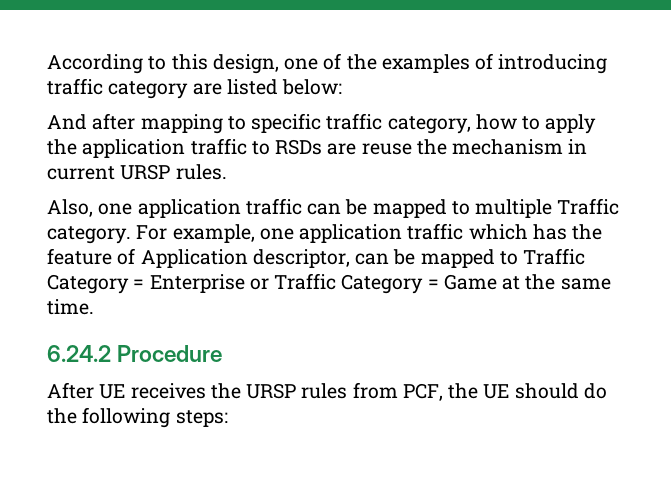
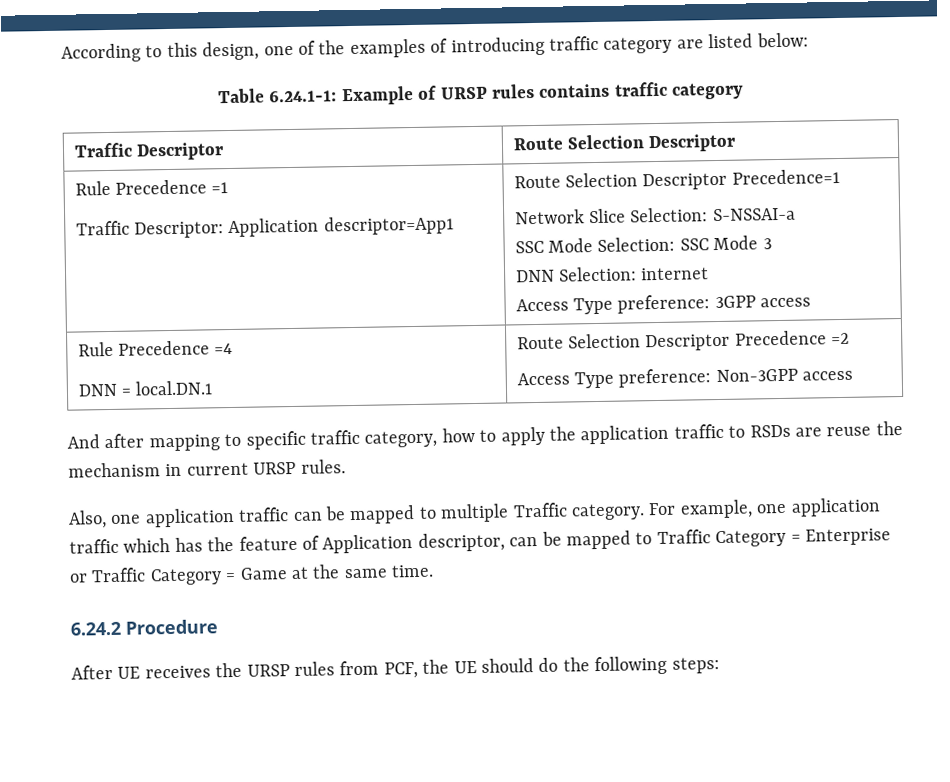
+ Table 6.24.1-1: Example of URSP rules contains traffic category
+ Traffic Descriptor | Route Selection Descriptor
+ Rule Precedence =1
+ Traffic Descriptor: Application descriptor=App1 | Route Selection Descriptor Precedence=1
+ Network Slice Selection: S-NSSAI-a
+ SSC Mode Selection: SSC Mode 3
+ DNN Selection: internet
+ Access Type preference: 3GPP access
+ Rule Precedence =4
+ DNN = local.DN.1 | Route Selection Descriptor Precedence =2
+ Access Type preference: Non-3GPP access

